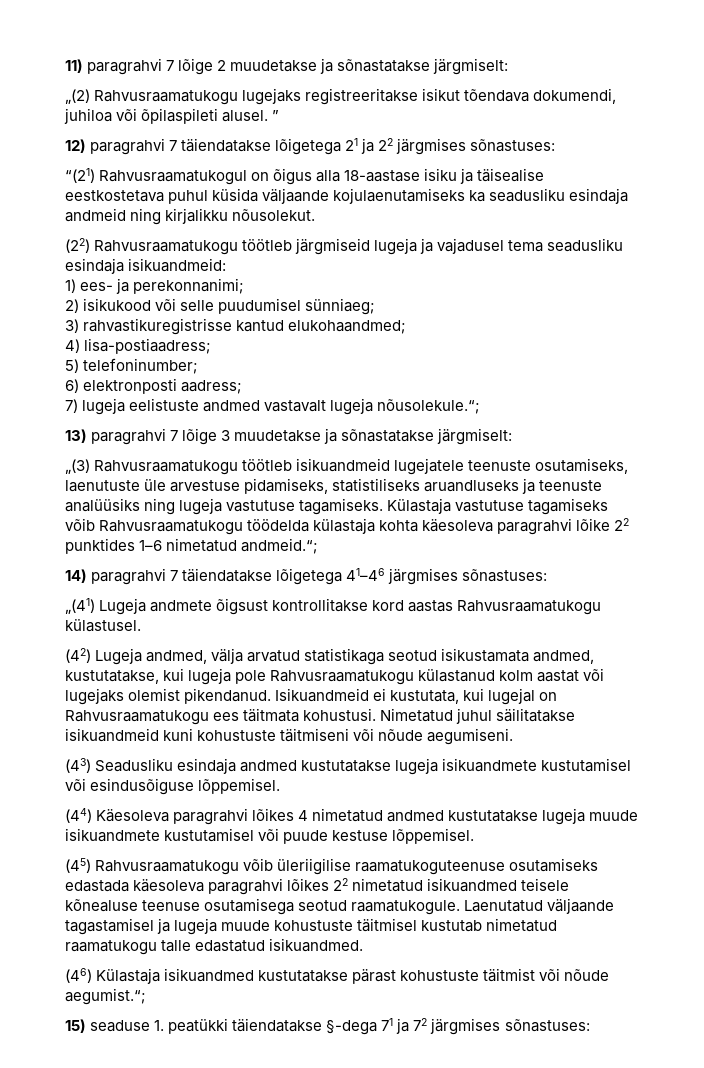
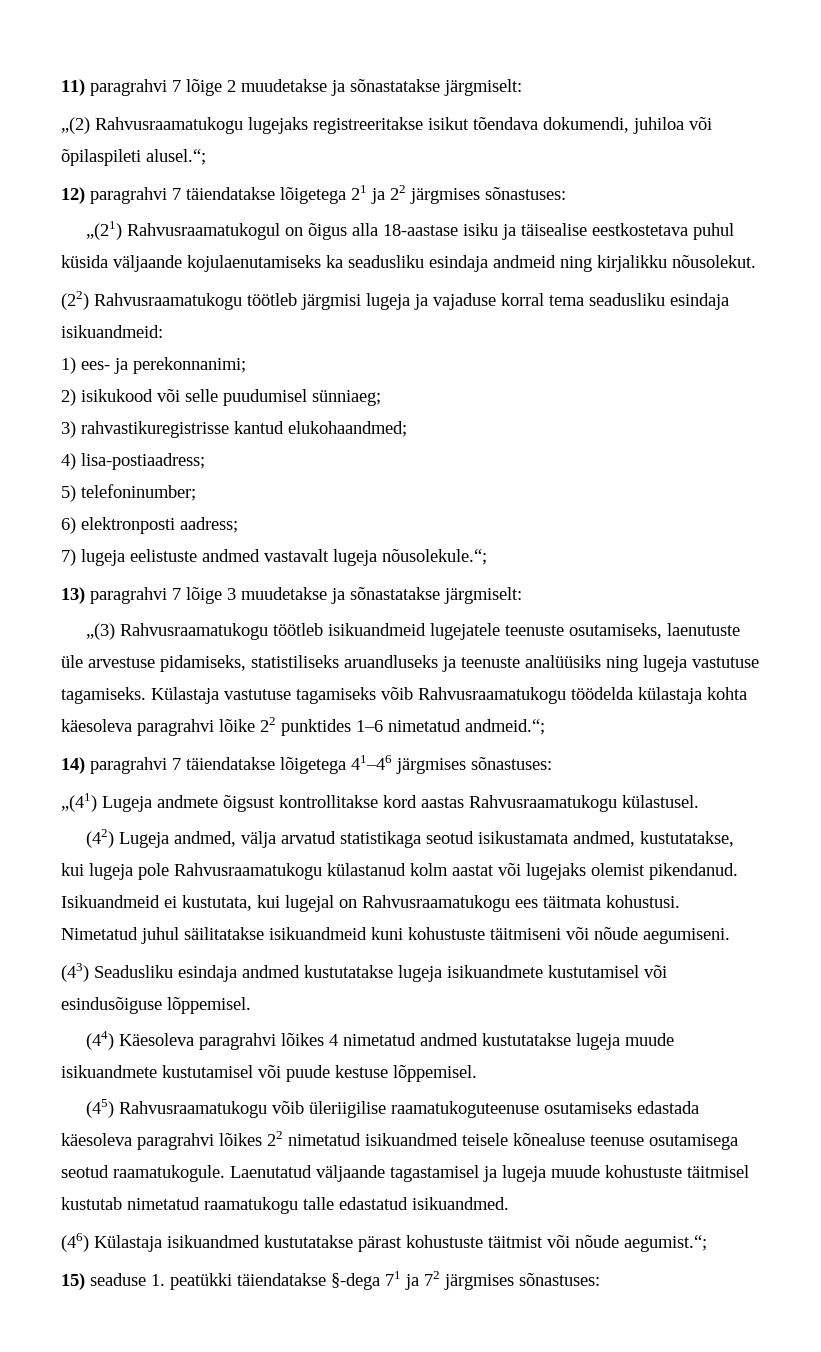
- „(2) Rahvusraamatukogu lugejaks registreeritakse isikut tõendava dokumendi, juhiloa või õpilaspileti alusel. ”
+ „(2) Rahvusraamatukogu lugejaks registreeritakse isikut tõendava dokumendi, juhiloa või õpilaspileti alusel.“;
- “(21) Rahvusraamatukogul on õigus alla 18-aastase isiku ja täisealise eestkostetava puhul küsida väljaande kojulaenutamiseks ka seadusliku esindaja andmeid ning kirjalikku nõusolekut.
+ „(21) Rahvusraamatukogul on õigus alla 18-aastase isiku ja täisealise eestkostetava puhul küsida väljaande kojulaenutamiseks ka seadusliku esindaja andmeid ning kirjalikku nõusolekut.
- (22) Rahvusraamatukogu töötleb järgmiseid lugeja ja vajadusel tema seadusliku esindaja isikuandmeid:
+ (22) Rahvusraamatukogu töötleb järgmisi lugeja ja vajaduse korral tema seadusliku esindaja isikuandmeid:

